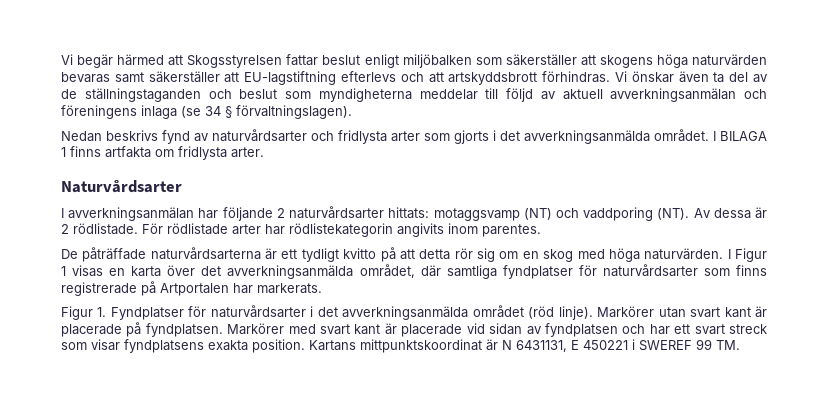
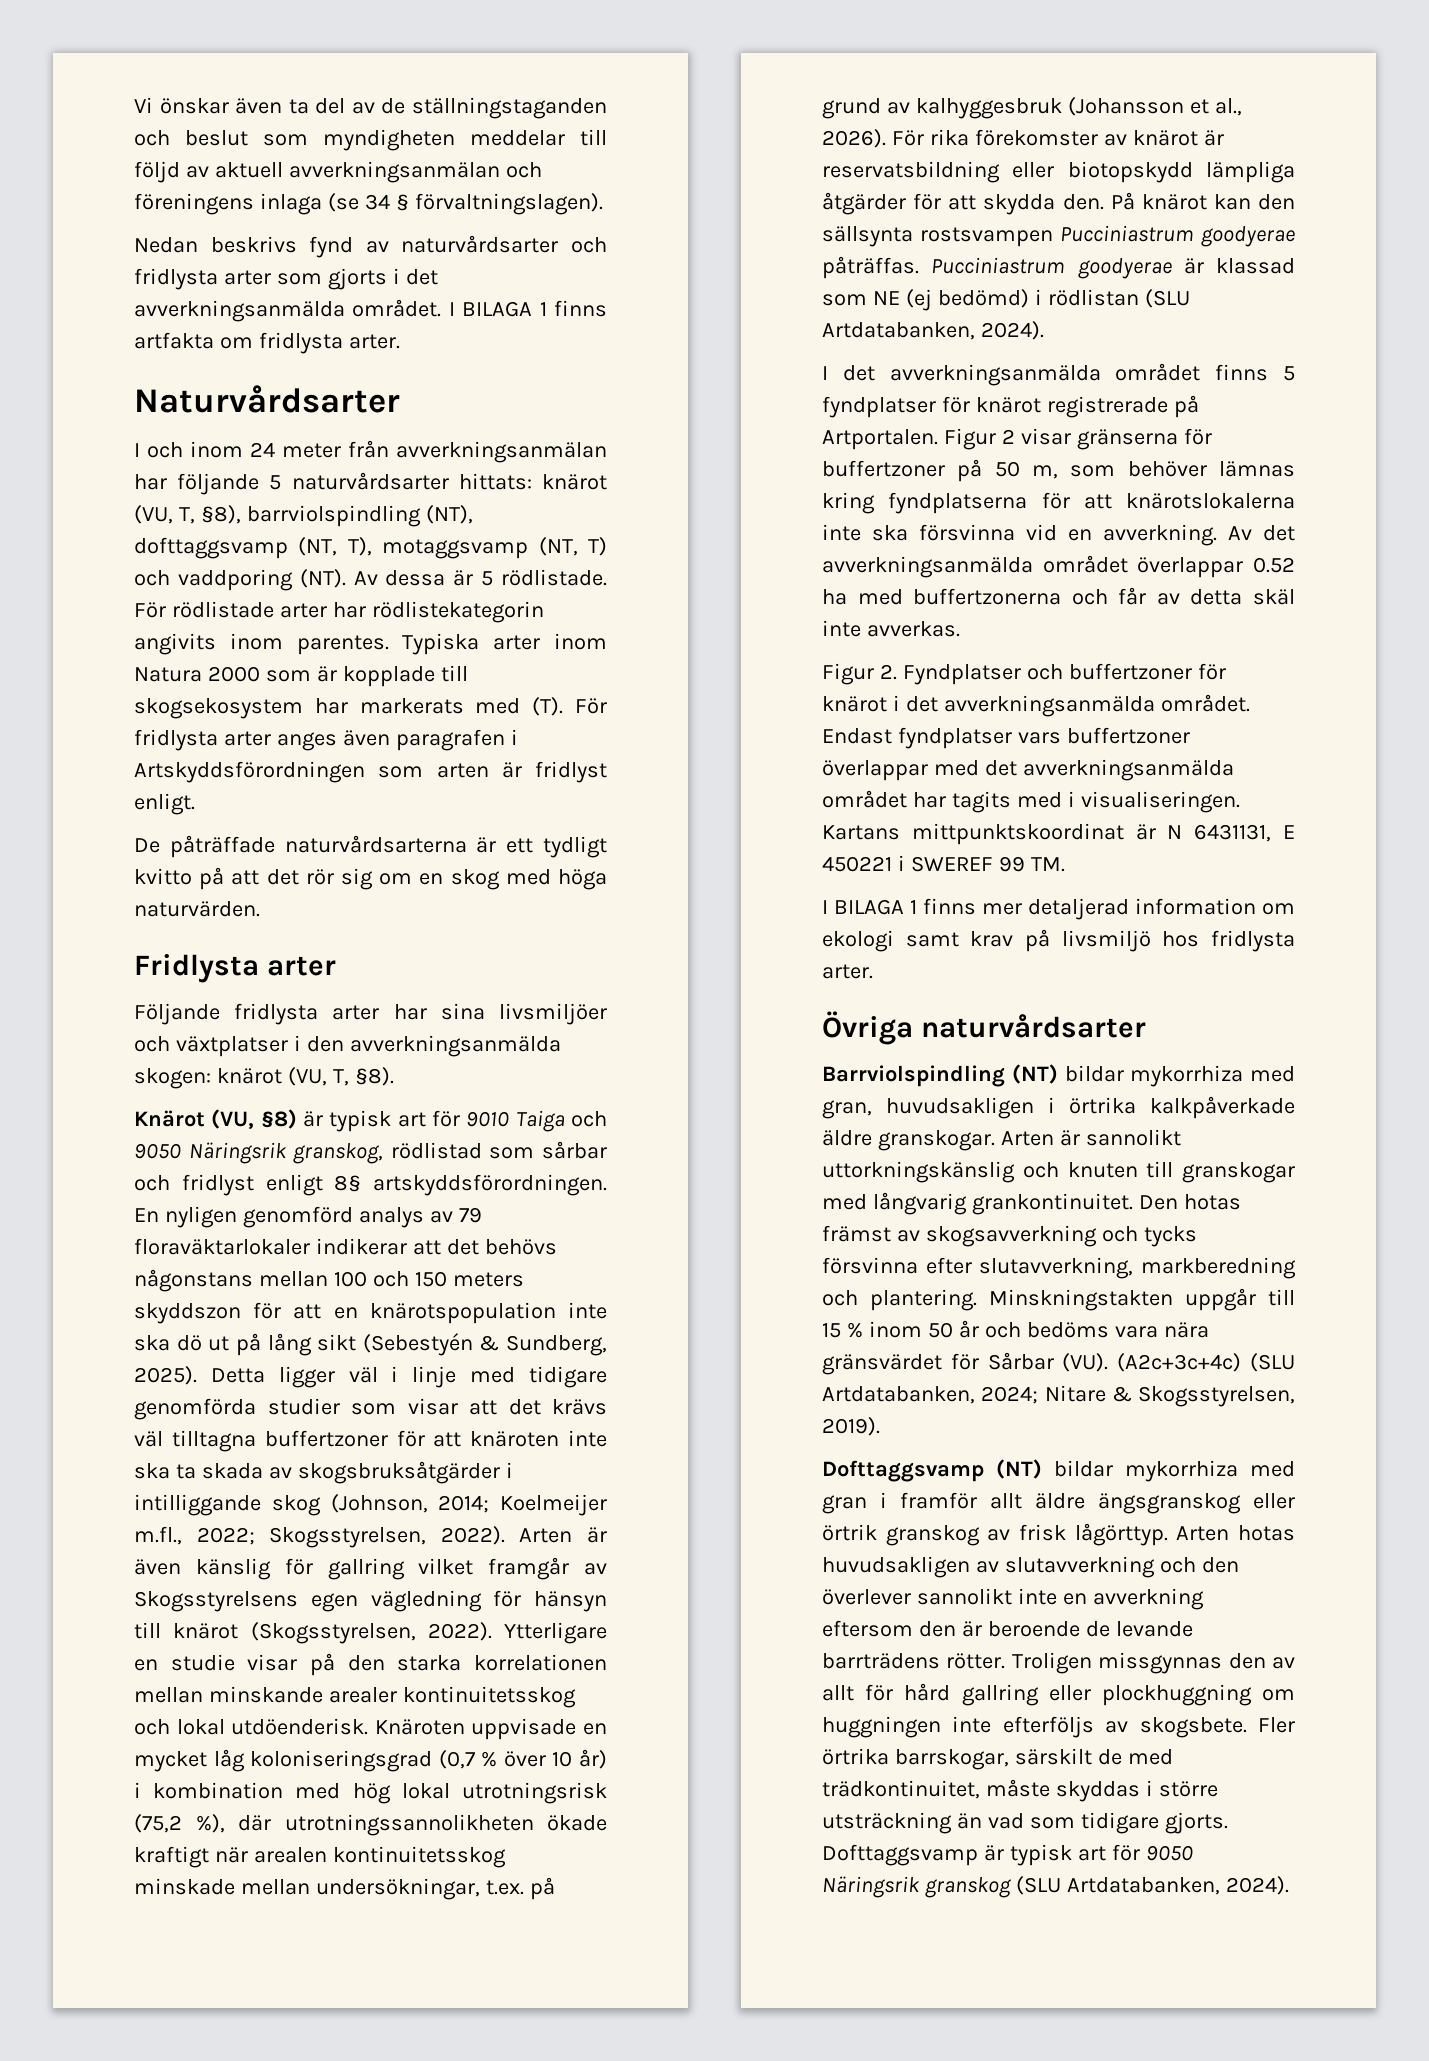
- Vi begär härmed att Skogsstyrelsen fattar beslut enligt miljöbalken som säkerställer att skogens höga naturvärden bevaras samt säkerställer att EU-lagstiftning efterlevs och att artskyddsbrott förhindras. Vi önskar även ta del av de ställningstaganden och beslut som myndigheterna meddelar till följd av aktuell avverkningsanmälan och föreningens inlaga (se 34 § förvaltningslagen).
+ Vi önskar även ta del av de ställningstaganden och beslut som myndigheten meddelar till följd av aktuell avverkningsanmälan och föreningens inlaga (se 34 § förvaltningslagen).
- I avverkningsanmälan har följande 2 naturvårdsarter hittats: motaggsvamp (NT) och vaddporing (NT). Av dessa är 2 rödlistade.
+ I och inom 24 meter från avverkningsanmälan har följande 5 naturvårdsarter hittats: knärot (VU, T, §8), barrviolspindling (NT), dofttaggsvamp (NT, T), motaggsvamp (NT, T) och vaddporing (NT). Av dessa är 5 rödlistade.
+ Typiska arter inom Natura 2000 som är kopplade till skogsekosystem har markerats med (T). För fridlysta arter anges även paragrafen i Artskyddsförordningen som arten är fridlyst enligt.
- De påträffade naturvårdsarterna är ett tydligt kvitto på att detta rör sig om en skog med höga naturvärden. I Figur 1 visas en karta över det avverkningsanmälda området, där samtliga fyndplatser för naturvårdsarter som finns registrerade på Artportalen har markerats.
- Figur 1. Fyndplatser för naturvårdsarter i det avverkningsanmälda området (röd linje). Markörer utan svart kant är placerade på fyndplatsen. Markörer med svart kant är placerade vid sidan av fyndplatsen och har ett svart streck som visar fyndplatsens exakta position.
+ De påträffade naturvårdsarterna är ett tydligt kvitto på att det rör sig om en skog med höga naturvärden.
+ Fridlysta arter
+ Följande fridlysta arter har sina livsmiljöer och växtplatser i den avverkningsanmälda skogen: knärot (VU, T, §8).
+ Knärot (VU, §8) är typisk art för 9010 Taiga och 9050 Näringsrik granskog, rödlistad som sårbar och fridlyst enligt 8§ artskyddsförordningen. En nyligen genomförd analys av 79 floraväktarlokaler indikerar att det behövs någonstans mellan 100 och 150 meters skyddszon för att en knärotspopulation inte ska dö ut på lång sikt (Sebestyén & Sundberg, 2025). Detta ligger väl i linje med tidigare genomförda studier som visar att det krävs väl tilltagna buffertzoner för att knäroten inte ska ta skada av skogsbruksåtgärder i intilliggande skog (Johnson, 2014; Koelmeijer m.fl., 2022; Skogsstyrelsen, 2022). Arten är även känslig för gallring vilket framgår av Skogsstyrelsens egen vägledning för hänsyn till knärot (Skogsstyrelsen, 2022). Ytterligare en studie visar på den starka korrelationen mellan minskande arealer kontinuitetsskog och lokal utdöenderisk. Knäroten uppvisade en mycket låg koloniseringsgrad (0,7 % över 10 år) i kombination med hög lokal utrotningsrisk (75,2 %), där utrotningssannolikheten ökade kraftigt när arealen kontinuitetsskog minskade mellan undersökningar, t.ex. på grund av kalhyggesbruk (Johansson et al., 2026). För rika förekomster av knärot är reservatsbildning eller biotopskydd lämpliga åtgärder för att skydda den. På knärot kan den sällsynta rostsvampen Pucciniastrum goodyerae påträffas. Pucciniastrum goodyerae är klassad som NE (ej bedömd) i rödlistan (SLU Artdatabanken, 2024).
+ I det avverkningsanmälda området finns 5 fyndplatser för knärot registrerade på Artportalen. Figur 2 visar gränserna för buffertzoner på 50 m, som behöver lämnas kring fyndplatserna för att knärotslokalerna inte ska försvinna vid en avverkning. Av det avverkningsanmälda området överlappar 0.52 ha med buffertzonerna och får av detta skäl inte avverkas.
+ Figur 2. Fyndplatser och buffertzoner för knärot i det avverkningsanmälda området. Endast fyndplatser vars buffertzoner överlappar med det avverkningsanmälda området har tagits med i visualiseringen.
+ I BILAGA 1 finns mer detaljerad information om ekologi samt krav på livsmiljö hos fridlysta arter.
+ Övriga naturvårdsarter
+ Barrviolspindling (NT) bildar mykorrhiza med gran, huvudsakligen i örtrika kalkpåverkade äldre granskogar. Arten är sannolikt uttorkningskänslig och knuten till granskogar med långvarig grankontinuitet. Den hotas främst av skogsavverkning och tycks försvinna efter slutavverkning, markberedning och plantering. Minskningstakten uppgår till 15 % inom 50 år och bedöms vara nära gränsvärdet för Sårbar (VU). (A2c+3c+4c) (SLU Artdatabanken, 2024; Nitare & Skogsstyrelsen, 2019).
+ Dofttaggsvamp (NT) bildar mykorrhiza med gran i framför allt äldre ängsgranskog eller örtrik granskog av frisk lågörttyp. Arten hotas huvudsakligen av slutavverkning och den överlever sannolikt inte en avverkning eftersom den är beroende de levande barrträdens rötter. Troligen missgynnas den av allt för hård gallring eller plockhuggning om huggningen inte efterföljs av skogsbete. Fler örtrika barrskogar, särskilt de med trädkontinuitet, måste skyddas i större utsträckning än vad som tidigare gjorts. Dofttaggsvamp är typisk art för 9050 Näringsrik granskog (SLU Artdatabanken, 2024).

